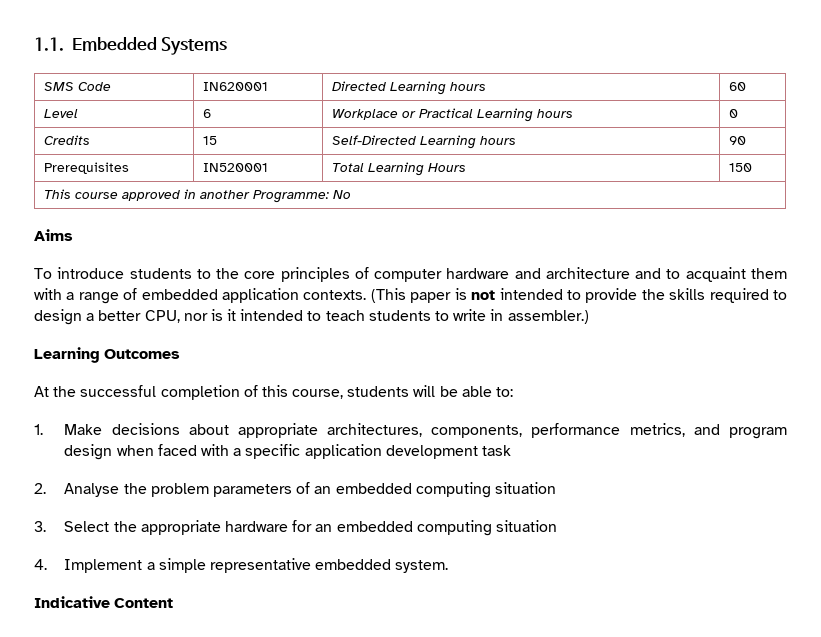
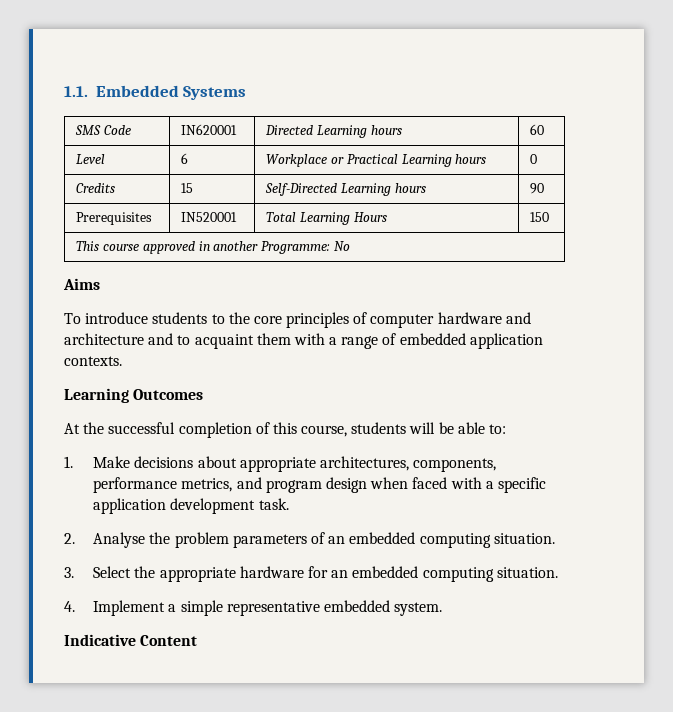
- (This paper is not intended to provide the skills required to design a better CPU, nor is it intended to teach students to write in assembler.)
- 1. Make decisions about appropriate architectures, components, performance metrics, and program design when faced with a specific application development task
+ 1. Make decisions about appropriate architectures, components, performance metrics, and program design when faced with a specific application development task.
- 2. Analyse the problem parameters of an embedded computing situation
+ 2. Analyse the problem parameters of an embedded computing situation.
- 3. Select the appropriate hardware for an embedded computing situation
+ 3. Select the appropriate hardware for an embedded computing situation.

